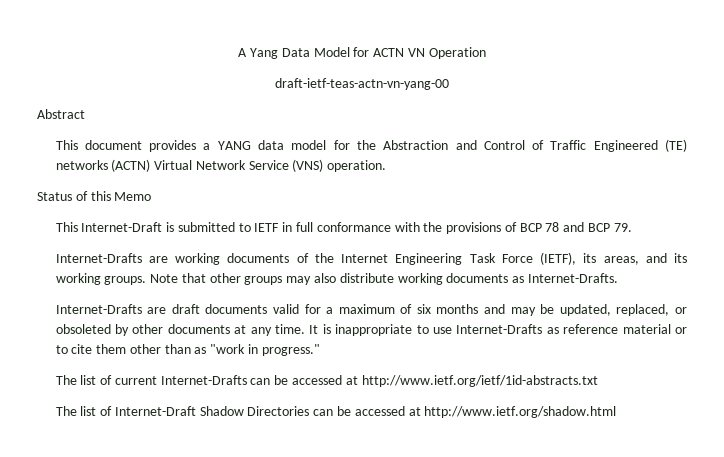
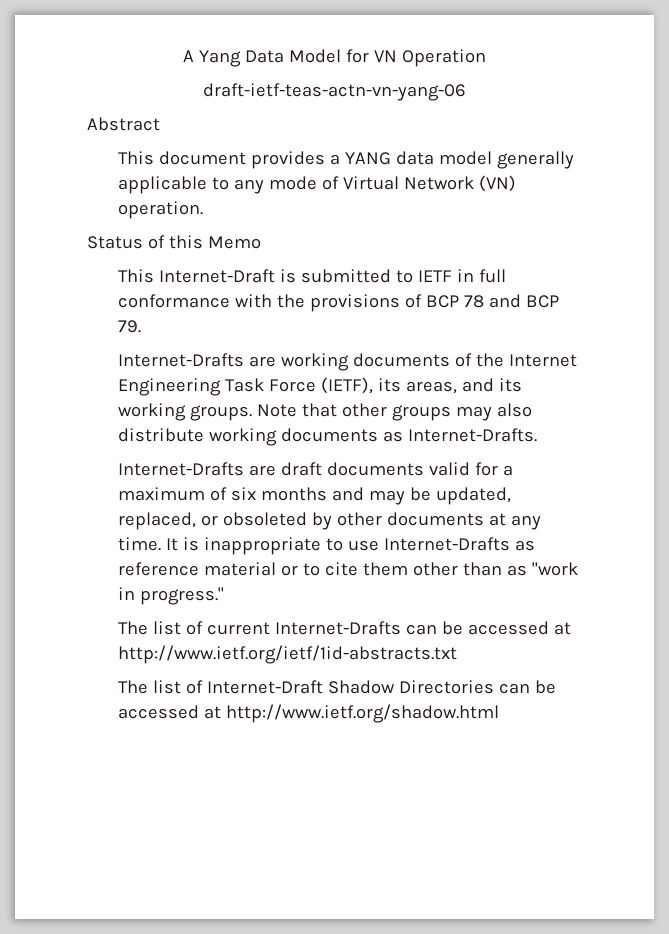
- A Yang Data Model for ACTN VN Operation
+ A Yang Data Model for VN Operation
- draft-ietf-teas-actn-vn-yang-00
+ draft-ietf-teas-actn-vn-yang-06
- This document provides a YANG data model for the Abstraction and Control of Traffic Engineered (TE) networks (ACTN) Virtual Network Service (VNS) operation.
+ This document provides a YANG data model generally applicable to any mode of Virtual Network (VN) operation.

